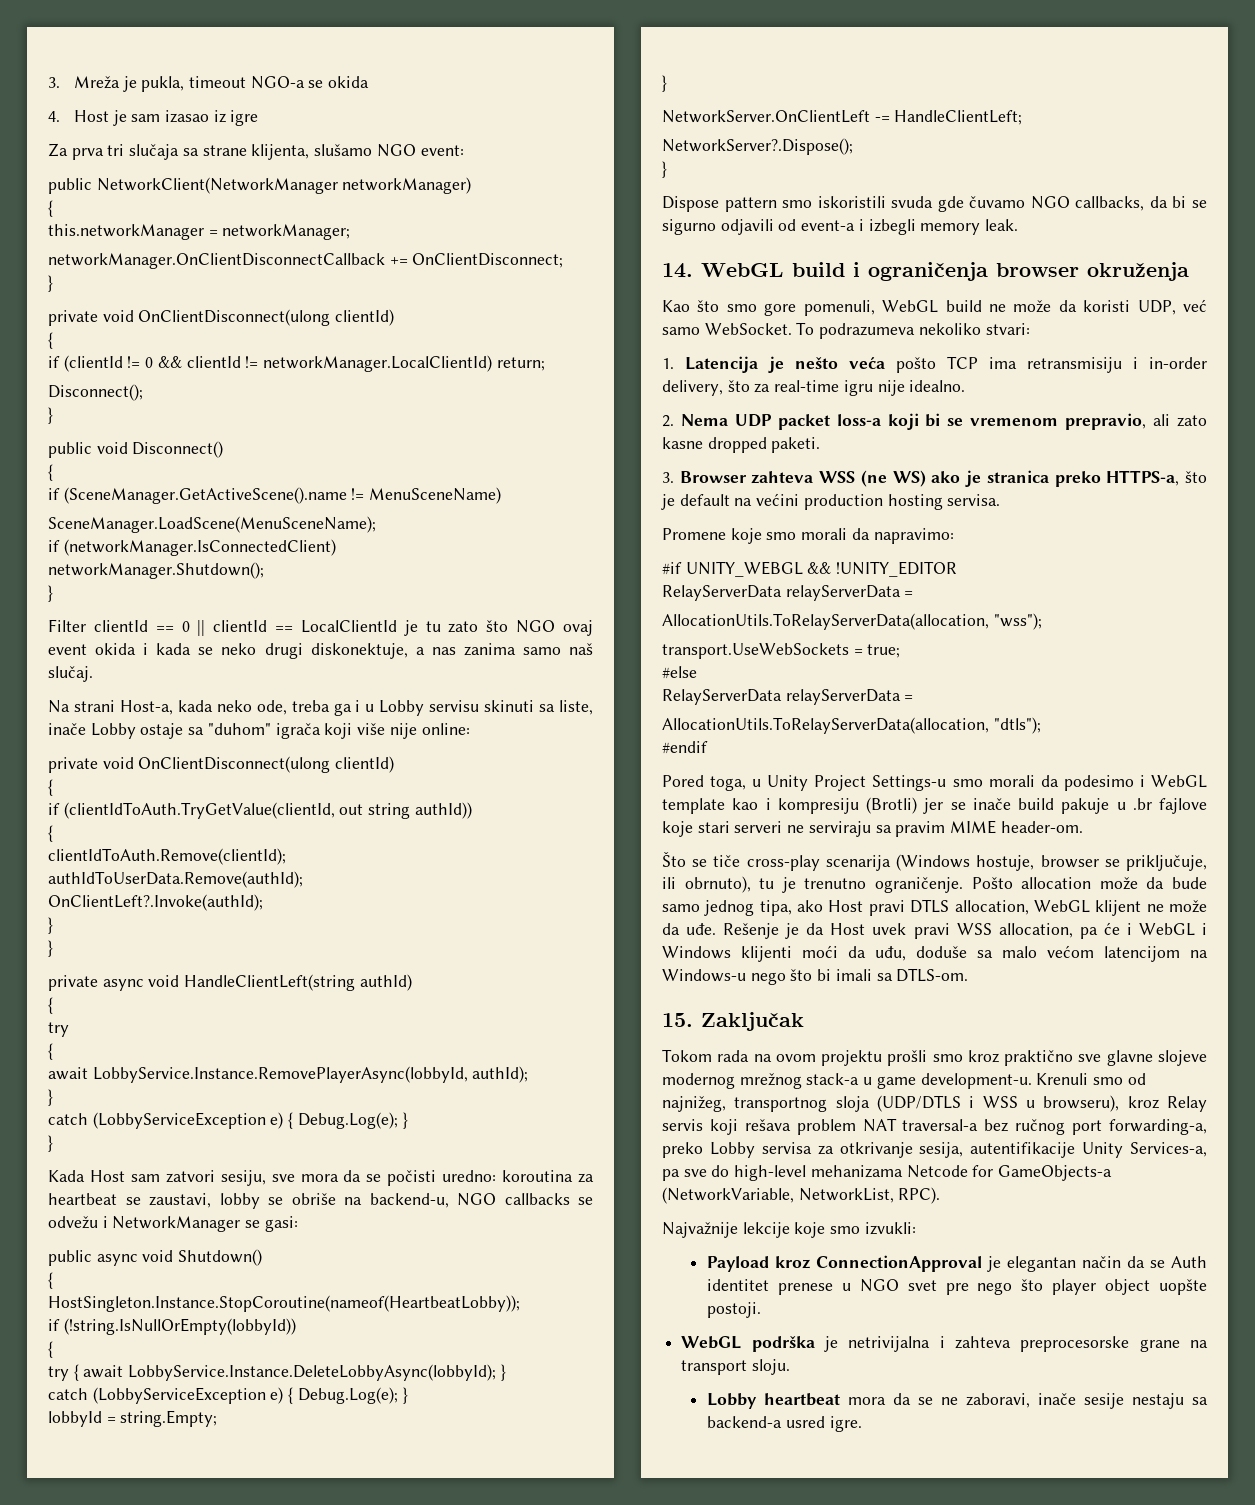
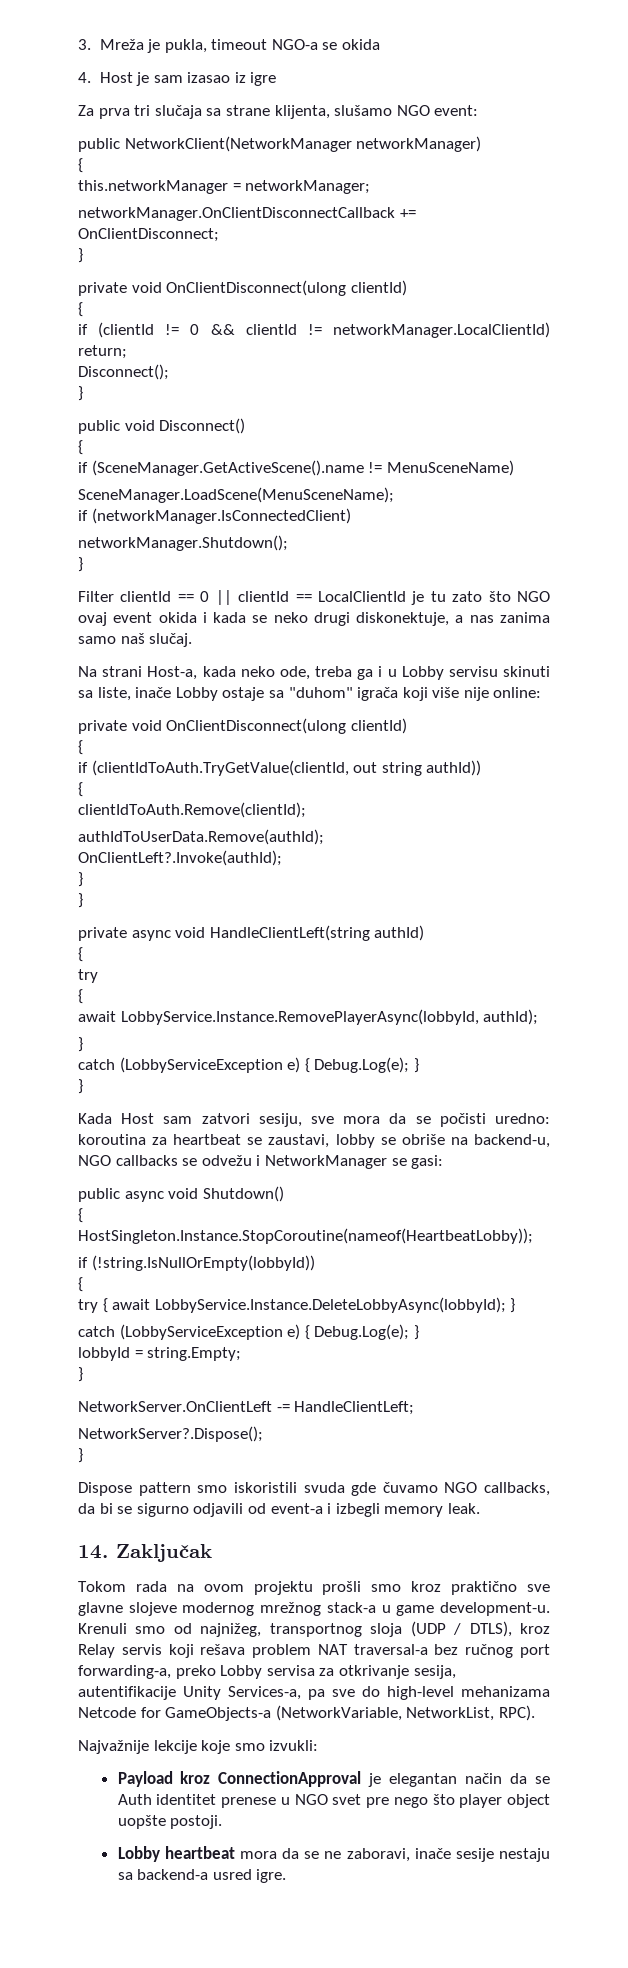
- 14. WebGL build i ograničenja browser okruženja
- Kao što smo gore pomenuli, WebGL build ne može da koristi UDP, već samo WebSocket. To podrazumeva nekoliko stvari:
- 1. Latencija je nešto veća pošto TCP ima retransmisiju i in-order delivery, što za real-time igru nije idealno.
- 2. Nema UDP packet loss-a koji bi se vremenom prepravio, ali zato kasne dropped paketi.
- 3. Browser zahteva WSS (ne WS) ako je stranica preko HTTPS-a, što je default na većini production hosting servisa.
- Promene koje smo morali da napravimo:
- #if UNITY_WEBGL && !UNITY_EDITOR
- RelayServerData relayServerData =
- AllocationUtils.ToRelayServerData(allocation, "wss");
- transport.UseWebSockets = true;
- #else
- RelayServerData relayServerData =
- AllocationUtils.ToRelayServerData(allocation, "dtls");
- #endif
- Pored toga, u Unity Project Settings-u smo morali da podesimo i WebGL template kao i kompresiju (Brotli) jer se inače build pakuje u .br fajlove koje stari serveri ne serviraju sa pravim MIME header-om.
- Što se tiče cross-play scenarija (Windows hostuje, browser se priključuje, ili obrnuto), tu je trenutno ograničenje. Pošto allocation može da bude samo jednog tipa, ako Host pravi DTLS allocation, WebGL klijent ne može da uđe. Rešenje je da Host uvek pravi WSS allocation, pa će i WebGL i Windows klijenti moći da uđu, doduše sa malo većom latencijom na Windows-u nego što bi imali sa DTLS-om.
- 15. Zaključak
+ 14. Zaključak
- Krenuli smo od najnižeg, transportnog sloja (UDP/DTLS i WSS u browseru), kroz Relay servis koji rešava problem NAT traversal-a bez ručnog port forwarding-a, preko Lobby servisa za otkrivanje sesija, autentifikacije Unity Services-a, pa sve do high-level mehanizama Netcode for GameObjects-a (NetworkVariable, NetworkList, RPC).
+ Krenuli smo od najnižeg, transportnog sloja (UDP / DTLS), kroz Relay servis koji rešava problem NAT traversal-a bez ručnog port forwarding-a, preko Lobby servisa za otkrivanje sesija, autentifikacije Unity Services-a, pa sve do high-level mehanizama Netcode for GameObjects-a (NetworkVariable, NetworkList, RPC).
- WebGL podrška je netrivijalna i zahteva preprocesorske grane na transport sloju.

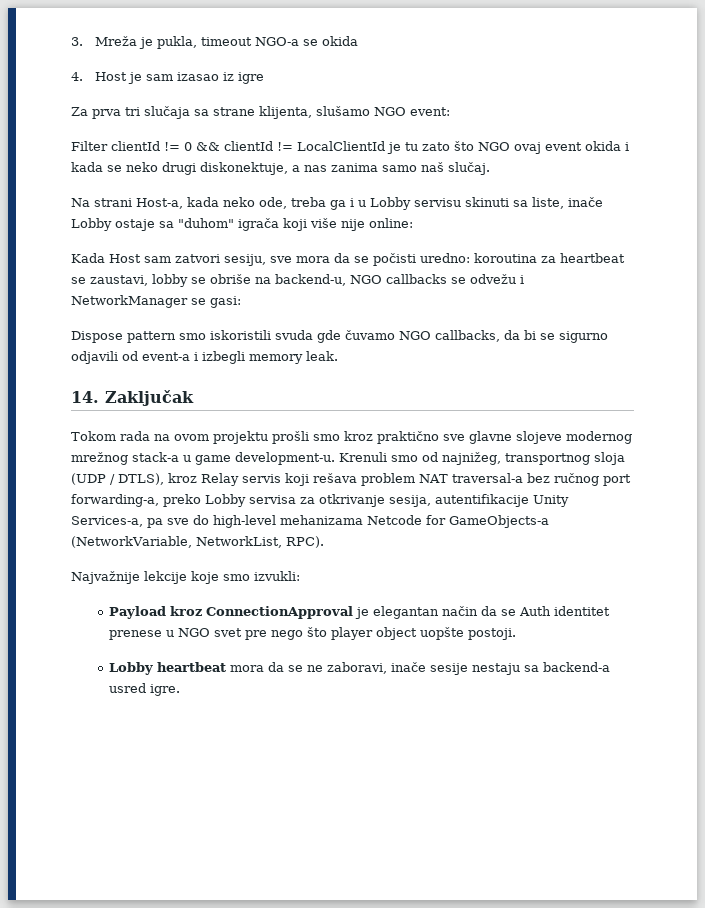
- public NetworkClient(NetworkManager networkManager)
- {
- this.networkManager = networkManager;
- networkManager.OnClientDisconnectCallback += OnClientDisconnect;
- }
- private void OnClientDisconnect(ulong clientId)
- {
- if (clientId != 0 && clientId != networkManager.LocalClientId) return;
- Disconnect();
- }
- public void Disconnect()
- {
- if (SceneManager.GetActiveScene().name != MenuSceneName)
- SceneManager.LoadScene(MenuSceneName);
- if (networkManager.IsConnectedClient)
- networkManager.Shutdown();
- }
- Filter clientId == 0 || clientId == LocalClientId je tu zato što NGO ovaj event okida i kada se neko drugi diskonektuje, a nas zanima samo naš slučaj.
+ Filter clientId != 0 && clientId != LocalClientId je tu zato što NGO ovaj event okida i kada se neko drugi diskonektuje, a nas zanima samo naš slučaj.
  Na strani Host-a, kada neko ode, treba ga i u Lobby servisu skinuti sa liste, inače Lobby ostaje sa "duhom" igrača koji više nije online:
- private void OnClientDisconnect(ulong clientId)
- {
- if (clientIdToAuth.TryGetValue(clientId, out string authId))
- {
- clientIdToAuth.Remove(clientId);
- authIdToUserData.Remove(authId);
- OnClientLeft?.Invoke(authId);
- }
- }
- private async void HandleClientLeft(string authId)
- {
- try
- {
- await LobbyService.Instance.RemovePlayerAsync(lobbyId, authId);
- }
- catch (LobbyServiceException e) { Debug.Log(e); }
- }
- public async void Shutdown()
- {
- HostSingleton.Instance.StopCoroutine(nameof(HeartbeatLobby));
- if (!string.IsNullOrEmpty(lobbyId))
- {
- try { await LobbyService.Instance.DeleteLobbyAsync(lobbyId); }
- catch (LobbyServiceException e) { Debug.Log(e); }
- lobbyId = string.Empty;
- }
- NetworkServer.OnClientLeft -= HandleClientLeft;
- NetworkServer?.Dispose();
- }

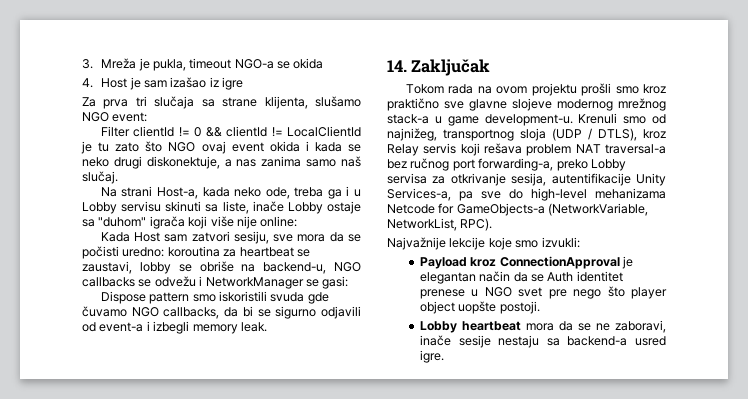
- 4. Host je sam izasao iz igre
+ 4. Host je sam izašao iz igre

